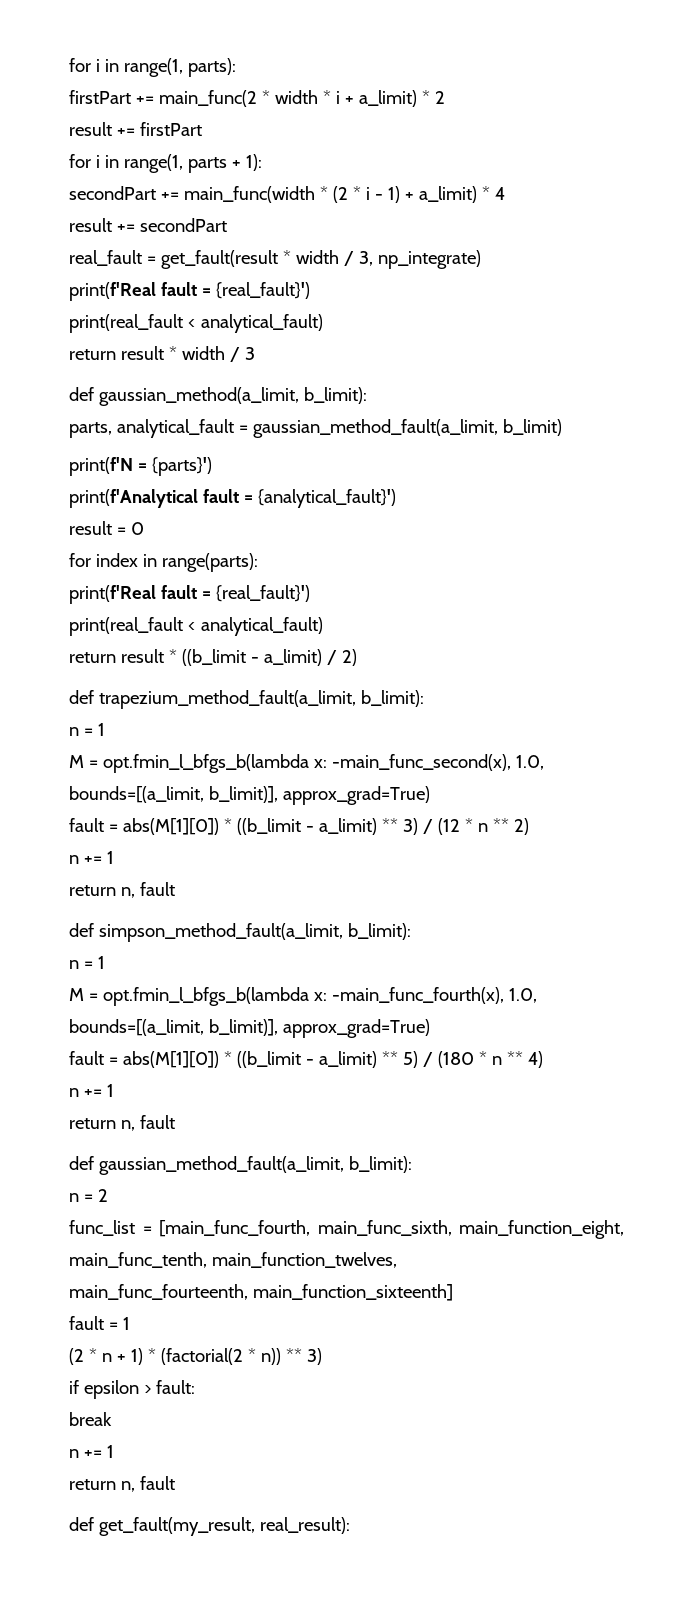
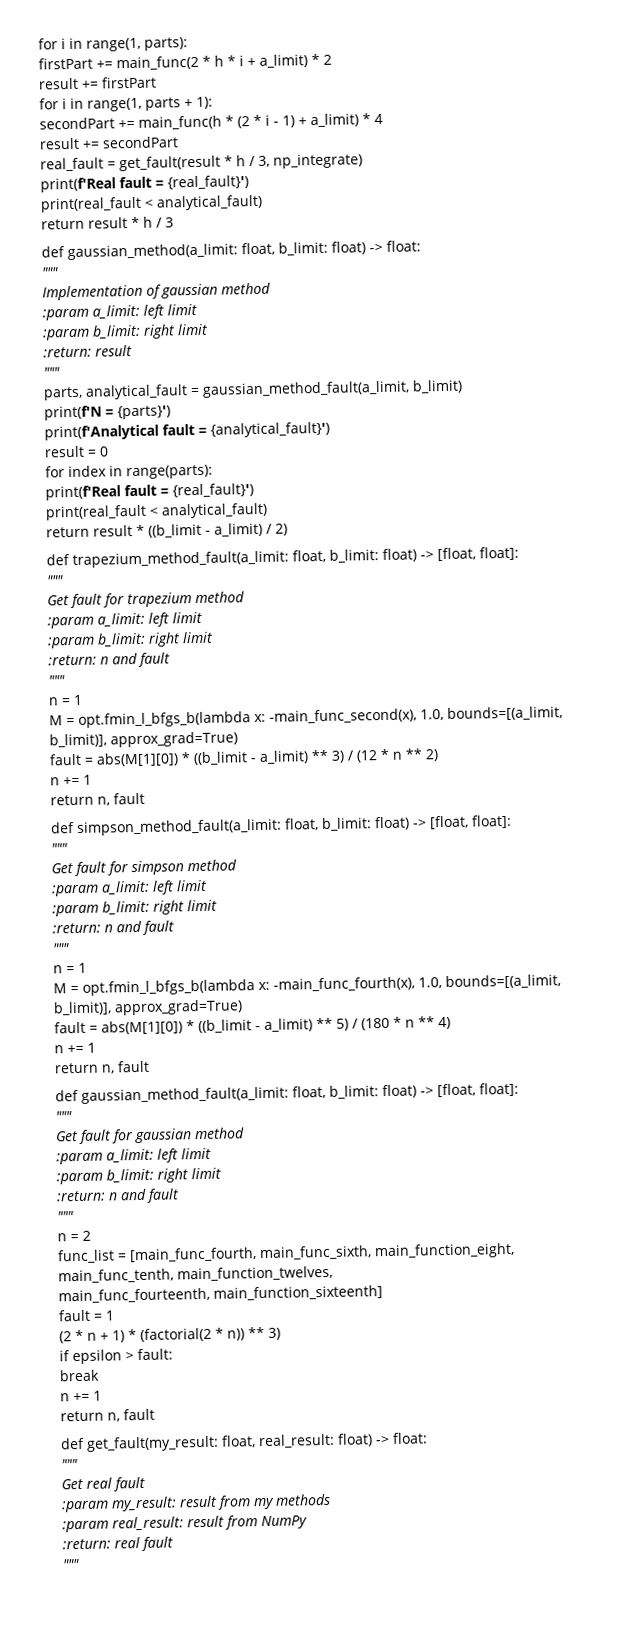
- firstPart += main_func(2 * width * i + a_limit) * 2
+ firstPart += main_func(2 * h * i + a_limit) * 2
- secondPart += main_func(width * (2 * i - 1) + a_limit) * 4
+ secondPart += main_func(h * (2 * i - 1) + a_limit) * 4
- real_fault = get_fault(result * width / 3, np_integrate)
+ real_fault = get_fault(result * h / 3, np_integrate)
- return result * width / 3
+ return result * h / 3
- def gaussian_method(a_limit, b_limit):
+ def gaussian_method(a_limit: float, b_limit: float) -> float:
+ """
+ Implementation of gaussian method
+ :param a_limit: left limit
+ :param b_limit: right limit
+ :return: result
+ """
- def trapezium_method_fault(a_limit, b_limit):
+ def trapezium_method_fault(a_limit: float, b_limit: float) -> [float, float]:
+ """
+ Get fault for trapezium method
+ :param a_limit: left limit
+ :param b_limit: right limit
+ :return: n and fault
+ """
- def simpson_method_fault(a_limit, b_limit):
+ def simpson_method_fault(a_limit: float, b_limit: float) -> [float, float]:
+ """
+ Get fault for simpson method
+ :param a_limit: left limit
+ :param b_limit: right limit
+ :return: n and fault
+ """
- def gaussian_method_fault(a_limit, b_limit):
+ def gaussian_method_fault(a_limit: float, b_limit: float) -> [float, float]:
+ """
+ Get fault for gaussian method
+ :param a_limit: left limit
+ :param b_limit: right limit
+ :return: n and fault
+ """
- def get_fault(my_result, real_result):
+ def get_fault(my_result: float, real_result: float) -> float:
+ """
+ Get real fault
+ :param my_result: result from my methods
+ :param real_result: result from NumPy
+ :return: real fault
+ """

